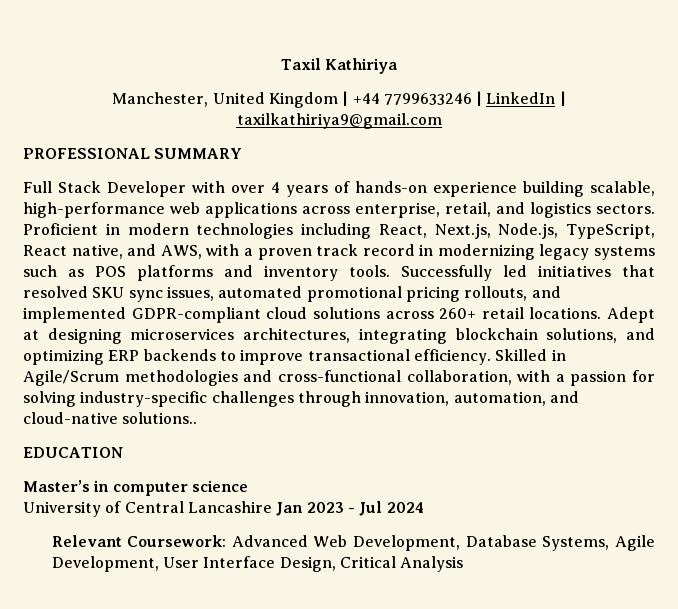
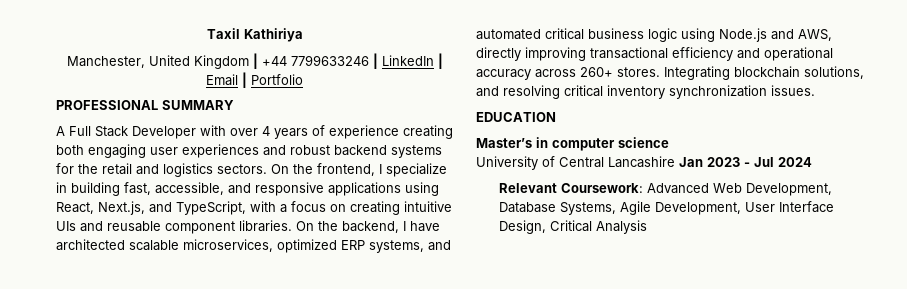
- Manchester, United Kingdom | +44 7799633246 | LinkedIn | taxilkathiriya9@gmail.com
+ Manchester, United Kingdom | +44 7799633246 | LinkedIn | Email | Portfolio
- Full Stack Developer with over 4 years of hands-on experience building scalable, high-performance web applications across enterprise, retail, and logistics sectors. Proficient in modern technologies including React, Next.js, Node.js, TypeScript, React native, and AWS, with a proven track record in modernizing legacy systems such as POS platforms and inventory tools. Successfully led initiatives that resolved SKU sync issues, automated promotional pricing rollouts, and implemented GDPR-compliant cloud solutions across 260+ retail locations. Adept at designing microservices architectures, integrating blockchain solutions, and optimizing ERP backends to improve transactional efficiency. Skilled in Agile/Scrum methodologies and cross-functional collaboration, with a passion for solving industry-specific challenges through innovation, automation, and cloud-native solutions..
+ A Full Stack Developer with over 4 years of experience creating both engaging user experiences and robust backend systems for the retail and logistics sectors. On the frontend, I specialize in building fast, accessible, and responsive applications using React, Next.js, and TypeScript, with a focus on creating intuitive UIs and reusable component libraries. On the backend, I have architected scalable microservices, optimized ERP systems, and automated critical business logic using Node.js and AWS, directly improving transactional efficiency and operational accuracy across 260+ stores. Integrating blockchain solutions, and resolving critical inventory synchronization issues.

